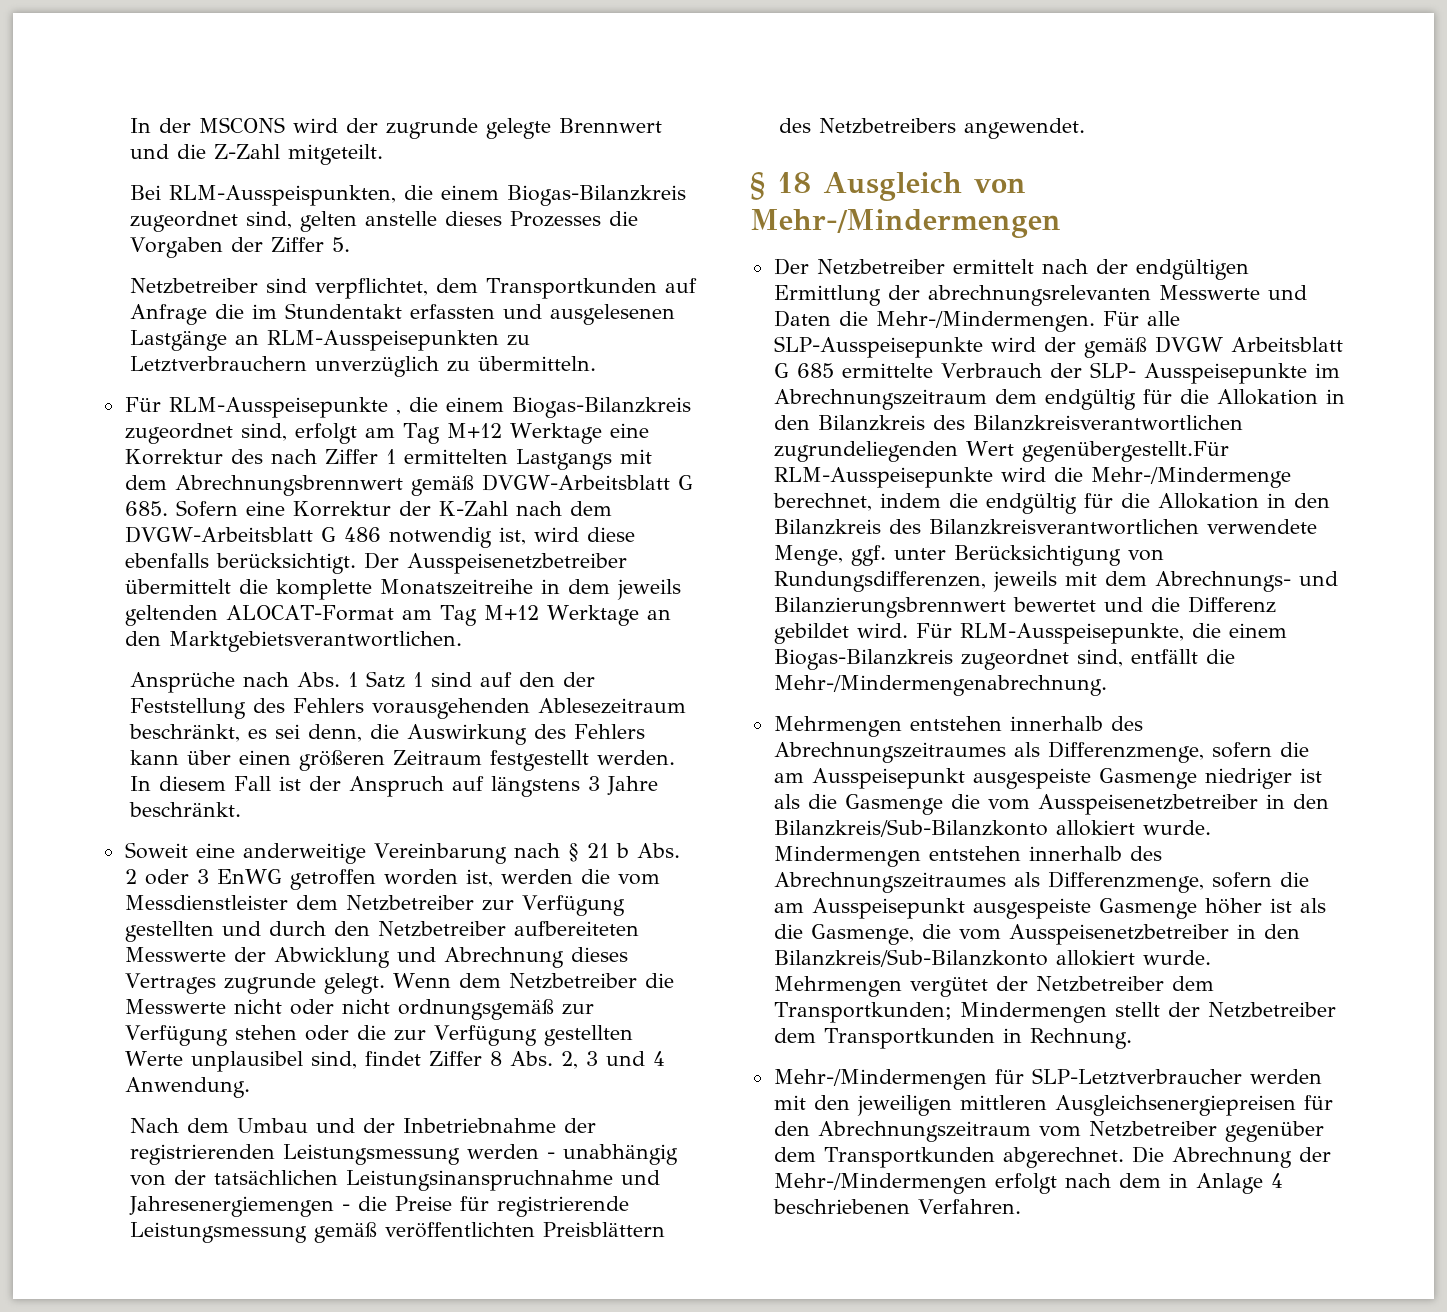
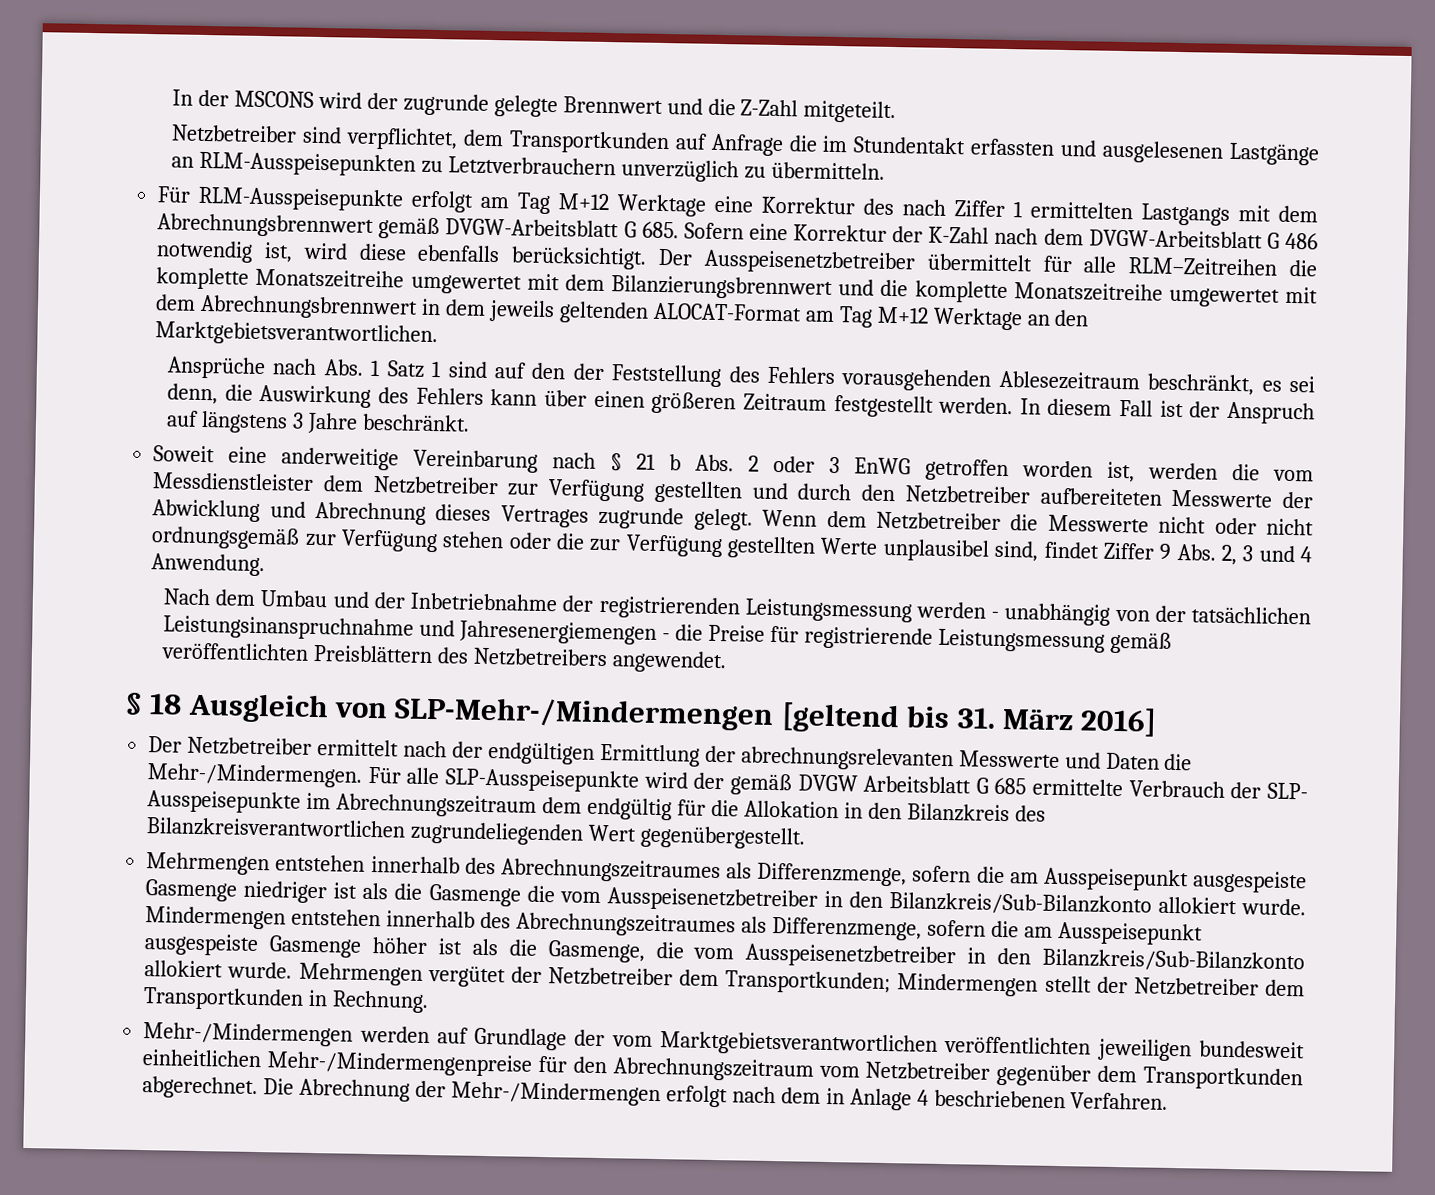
- Bei RLM-Ausspeispunkten, die einem Biogas-Bilanzkreis zugeordnet sind, gelten anstelle dieses Prozesses die Vorgaben der Ziffer 5.
- Für RLM-Ausspeisepunkte , die einem Biogas-Bilanzkreis zugeordnet sind, erfolgt am Tag M+12 Werktage eine Korrektur des nach Ziffer 1 ermittelten Lastgangs mit dem Abrechnungsbrennwert gemäß DVGW-Arbeitsblatt G 685. Sofern eine Korrektur der K-Zahl nach dem DVGW-Arbeitsblatt G 486 notwendig ist, wird diese ebenfalls berücksichtigt.
+ Für RLM-Ausspeisepunkte erfolgt am Tag M+12 Werktage eine Korrektur des nach Ziffer 1 ermittelten Lastgangs mit dem Abrechnungsbrennwert gemäß DVGW-Arbeitsblatt G 685. Sofern eine Korrektur der K-Zahl nach dem DVGW-Arbeitsblatt G 486 notwendig ist, wird diese ebenfalls berücksichtigt.
- Der Ausspeisenetzbetreiber übermittelt die komplette Monatszeitreihe in dem jeweils geltenden ALOCAT-Format am Tag M+12 Werktage an den Marktgebietsverantwortlichen.
+ Der Ausspeisenetzbetreiber übermittelt für alle RLM–Zeitreihen die komplette Monatszeitreihe umgewertet mit dem Bilanzierungsbrennwert und die komplette Monatszeitreihe umgewertet mit dem Abrechnungsbrennwert in dem jeweils geltenden ALOCAT-Format am Tag M+12 Werktage an den Marktgebietsverantwortlichen.
- Wenn dem Netzbetreiber die Messwerte nicht oder nicht ordnungsgemäß zur Verfügung stehen oder die zur Verfügung gestellten Werte unplausibel sind, findet Ziffer 8 Abs. 2, 3 und 4 Anwendung.
+ Wenn dem Netzbetreiber die Messwerte nicht oder nicht ordnungsgemäß zur Verfügung stehen oder die zur Verfügung gestellten Werte unplausibel sind, findet Ziffer 9 Abs. 2, 3 und 4 Anwendung.
- § 18 Ausgleich von Mehr-/Mindermengen
+ § 18 Ausgleich von SLP-Mehr-/Mindermengen [geltend bis 31. März 2016]
- Für alle SLP-Ausspeisepunkte wird der gemäß DVGW Arbeitsblatt G 685 ermittelte Verbrauch der SLP- Ausspeisepunkte im Abrechnungszeitraum dem endgültig für die Allokation in den Bilanzkreis des Bilanzkreisverantwortlichen zugrundeliegenden Wert gegenübergestellt.Für RLM-Ausspeisepunkte wird die Mehr-/Mindermenge berechnet, indem die endgültig für die Allokation in den Bilanzkreis des Bilanzkreisverantwortlichen verwendete Menge, ggf. unter Berücksichtigung von Rundungsdifferenzen, jeweils mit dem Abrechnungs- und Bilanzierungsbrennwert bewertet und die Differenz gebildet wird. Für RLM-Ausspeisepunkte, die einem Biogas-Bilanzkreis zugeordnet sind, entfällt die Mehr-/Mindermengenabrechnung.
+ Für alle SLP-Ausspeisepunkte wird der gemäß DVGW Arbeitsblatt G 685 ermittelte Verbrauch der SLP- Ausspeisepunkte im Abrechnungszeitraum dem endgültig für die Allokation in den Bilanzkreis des Bilanzkreisverantwortlichen zugrundeliegenden Wert gegenübergestellt.
- Mehr-/Mindermengen für SLP-Letztverbraucher werden mit den jeweiligen mittleren Ausgleichsenergiepreisen für den Abrechnungszeitraum vom Netzbetreiber gegenüber dem Transportkunden abgerechnet.
+ Mehr-/Mindermengen werden auf Grundlage der vom Marktgebietsverantwortlichen veröffentlichten jeweiligen bundesweit einheitlichen Mehr-/Mindermengenpreise für den Abrechnungszeitraum vom Netzbetreiber gegenüber dem Transportkunden abgerechnet.

